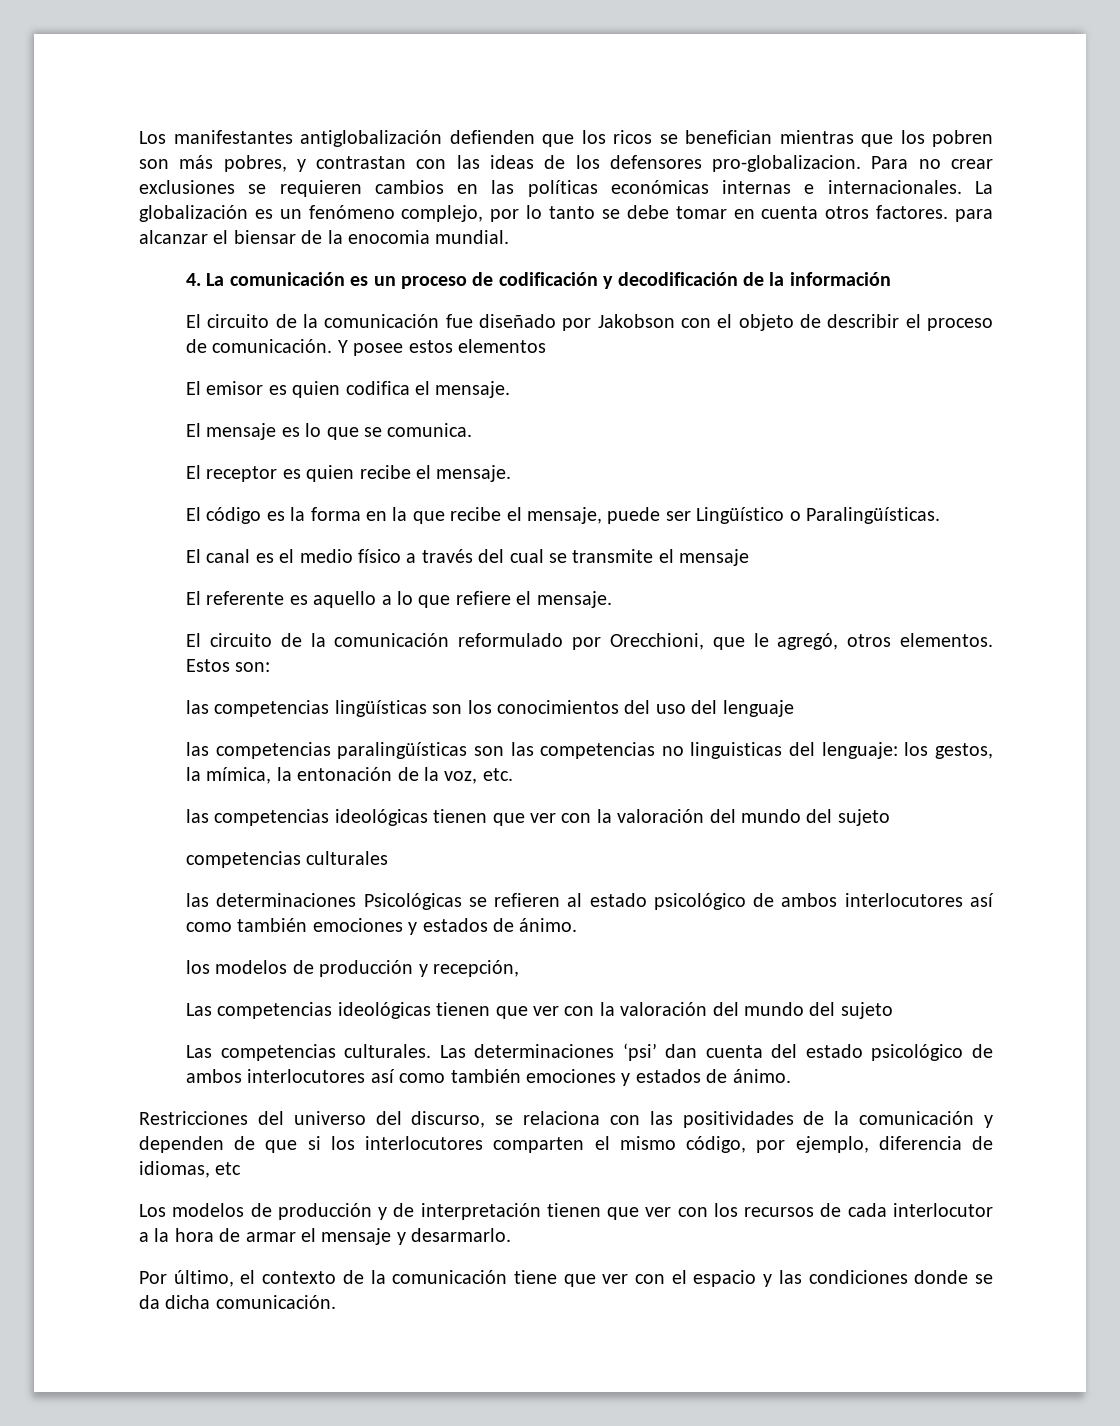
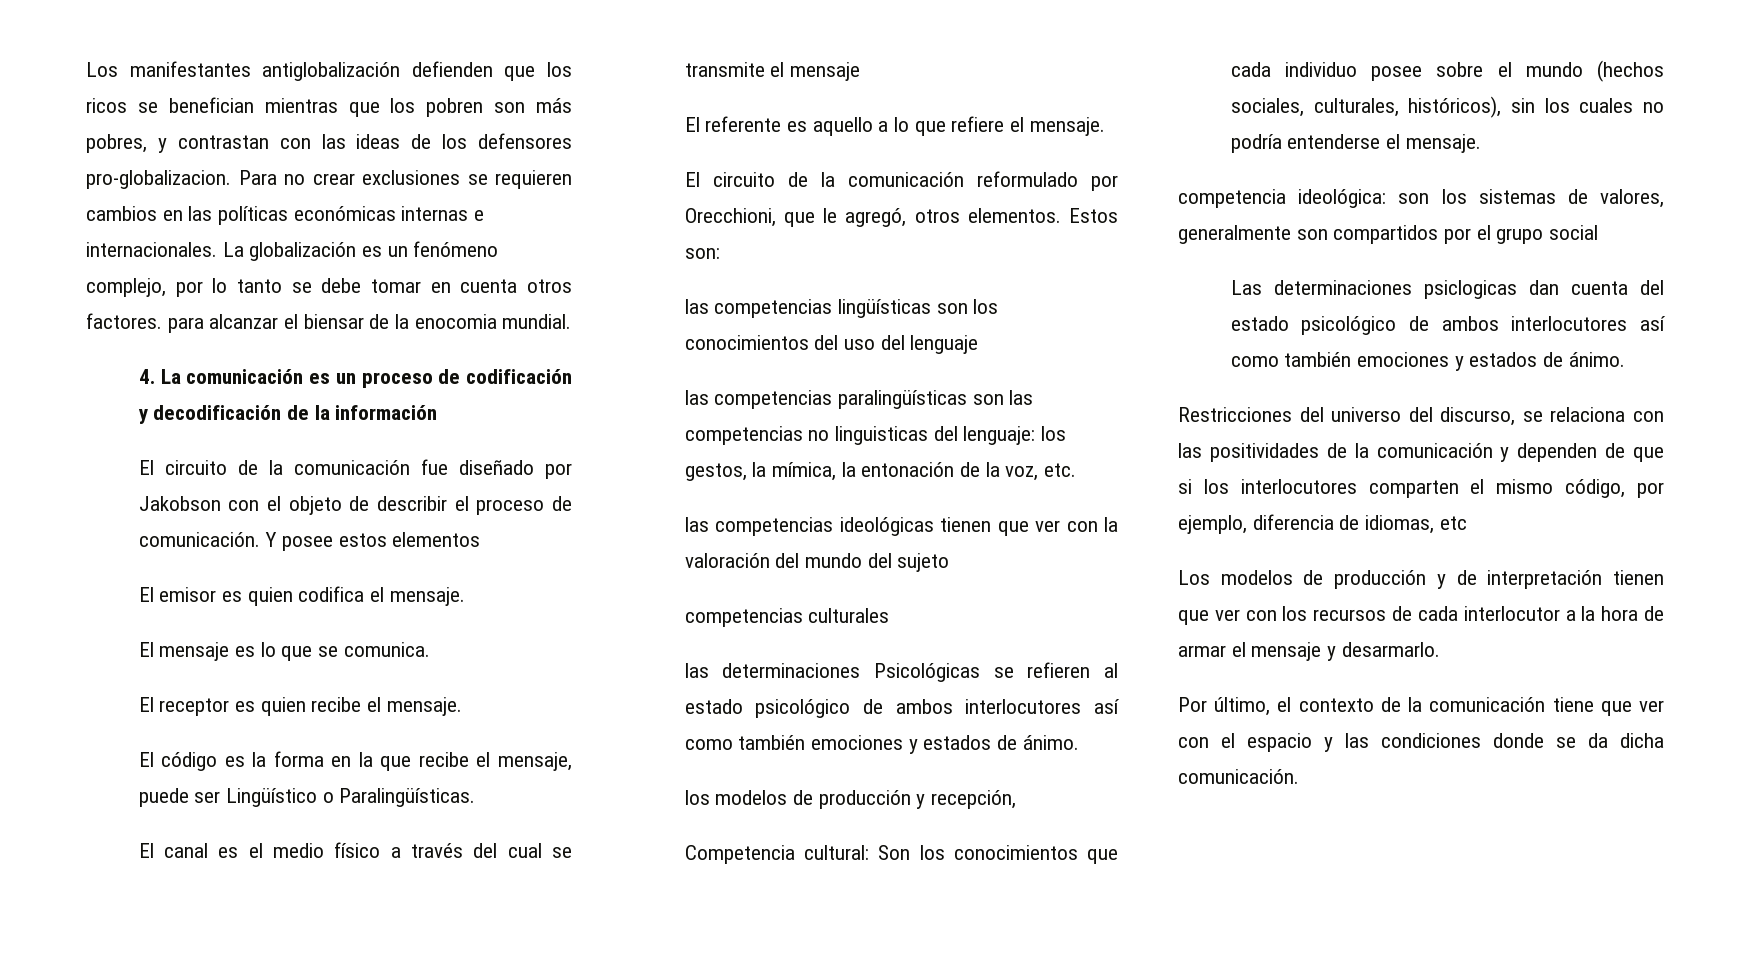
- Las competencias ideológicas tienen que ver con la valoración del mundo del sujeto
- Las competencias culturales. Las determinaciones ‘psi’ dan cuenta del estado psicológico de ambos interlocutores así como también emociones y estados de ánimo.
+ Competencia cultural: Son los conocimientos que cada individuo posee sobre el mundo (hechos sociales, culturales, históricos), sin los cuales no podría entenderse el mensaje.
+ competencia ideológica: son los sistemas de valores, generalmente son compartidos por el grupo social
+ Las determinaciones psiclogicas dan cuenta del estado psicológico de ambos interlocutores así como también emociones y estados de ánimo.

